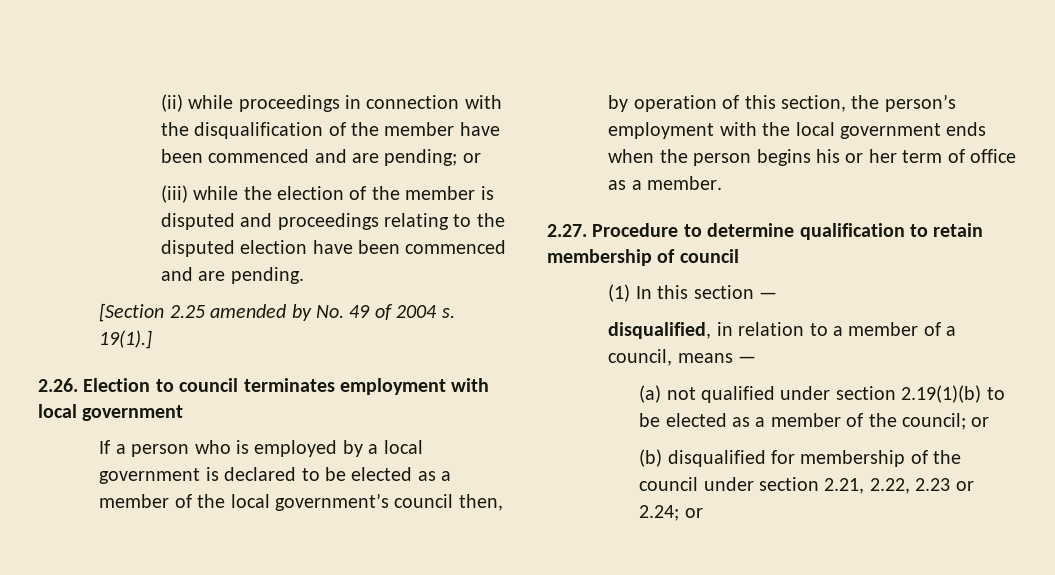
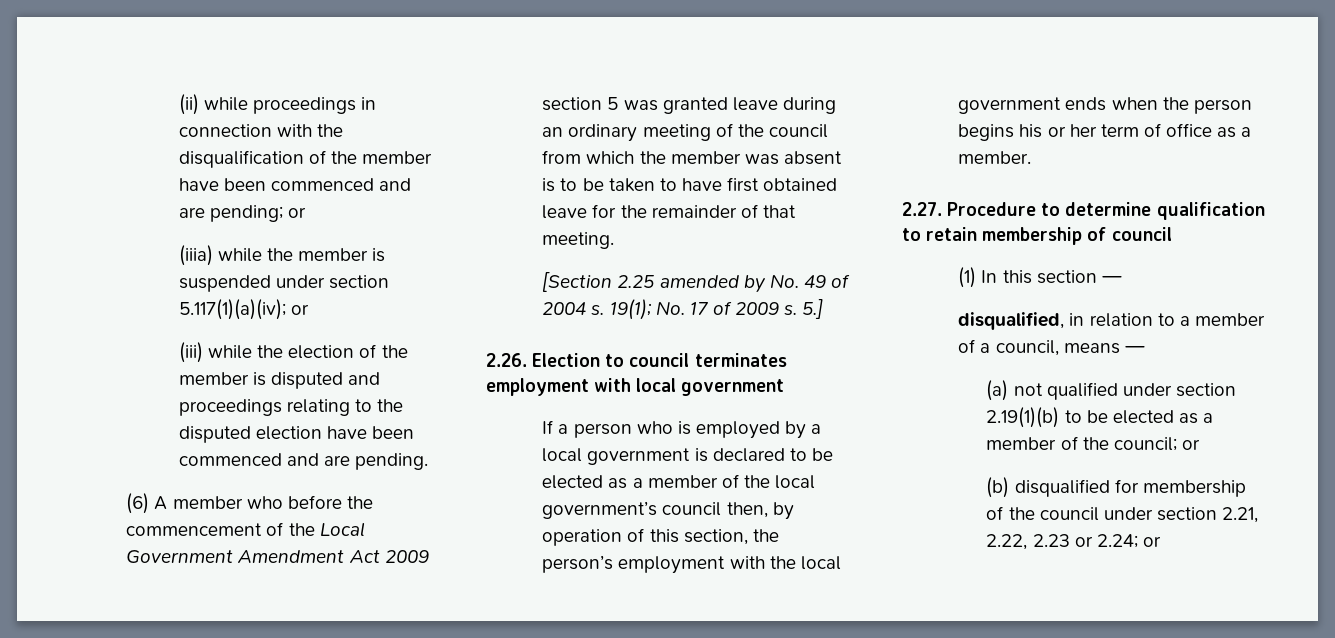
+ (iiia) while the member is suspended under section 5.117(1)(a)(iv); or
+ (6) A member who before the commencement of the Local Government Amendment Act 2009 section 5 was granted leave during an ordinary meeting of the council from which the member was absent is to be taken to have first obtained leave for the remainder of that meeting.
- 19(1).]
+ 19(1); No. 17 of 2009 s. 5.]

